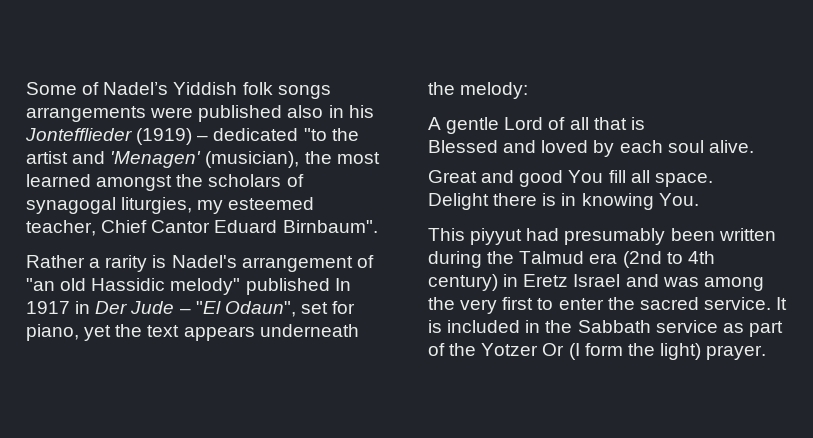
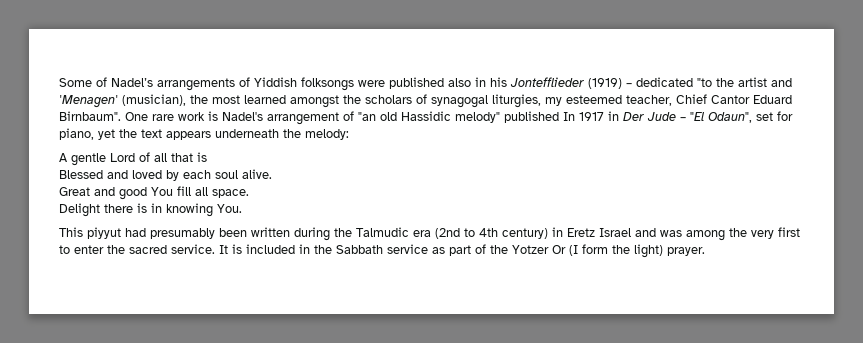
- Some of Nadel’s Yiddish folk songs arrangements were published also in his Jontefflieder (1919) – dedicated "to the artist and 'Menagen' (musician), the most learned amongst the scholars of synagogal liturgies, my esteemed teacher, Chief Cantor Eduard Birnbaum".
- Rather a rarity is Nadel's arrangement of "an old Hassidic melody" published In 1917 in Der Jude – "El Odaun", set for piano, yet the text appears underneath the melody:
+ Some of Nadel’s arrangements of Yiddish folksongs were published also in his Jontefflieder (1919) – dedicated "to the artist and 'Menagen' (musician), the most learned amongst the scholars of synagogal liturgies, my esteemed teacher, Chief Cantor Eduard Birnbaum". One rare work is Nadel's arrangement of "an old Hassidic melody" published In 1917 in Der Jude – "El Odaun", set for piano, yet the text appears underneath the melody:
- This piyyut had presumably been written during the Talmud era (2nd to 4th century) in Eretz Israel and was among the very first to enter the sacred service.
+ This piyyut had presumably been written during the Talmudic era (2nd to 4th century) in Eretz Israel and was among the very first to enter the sacred service.

